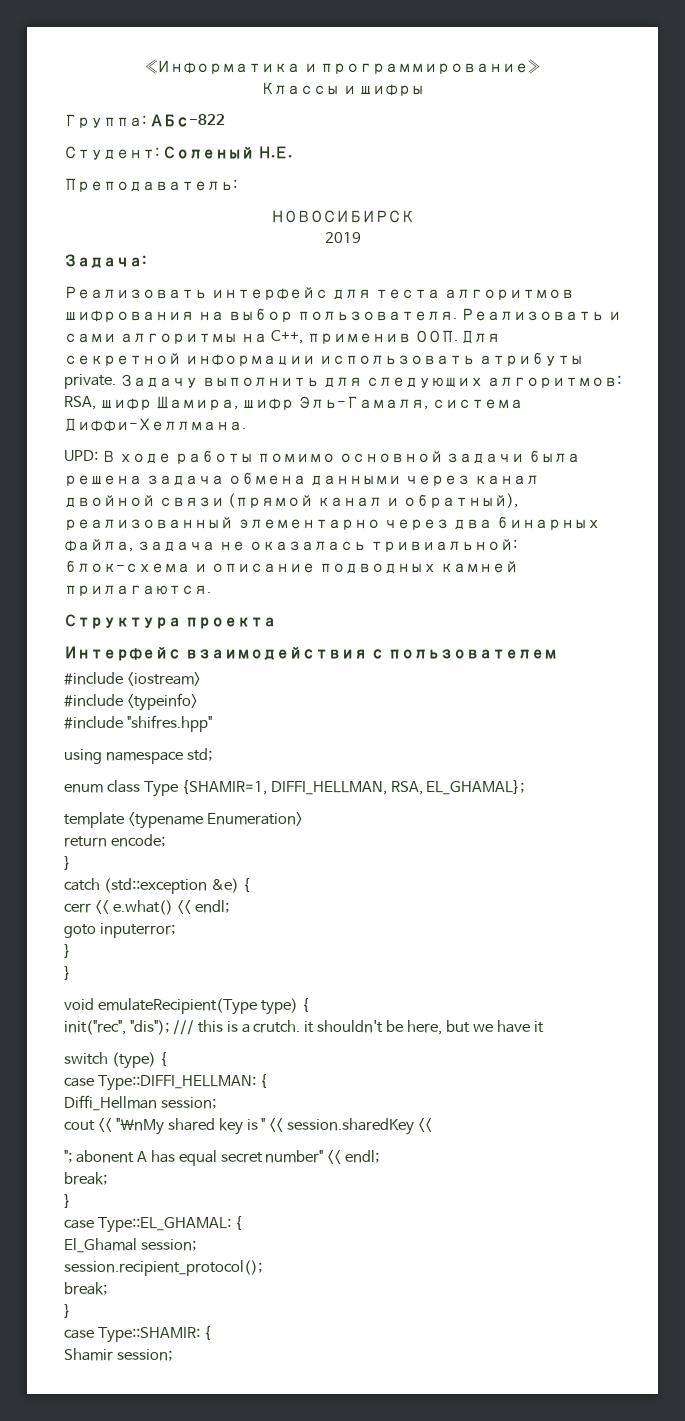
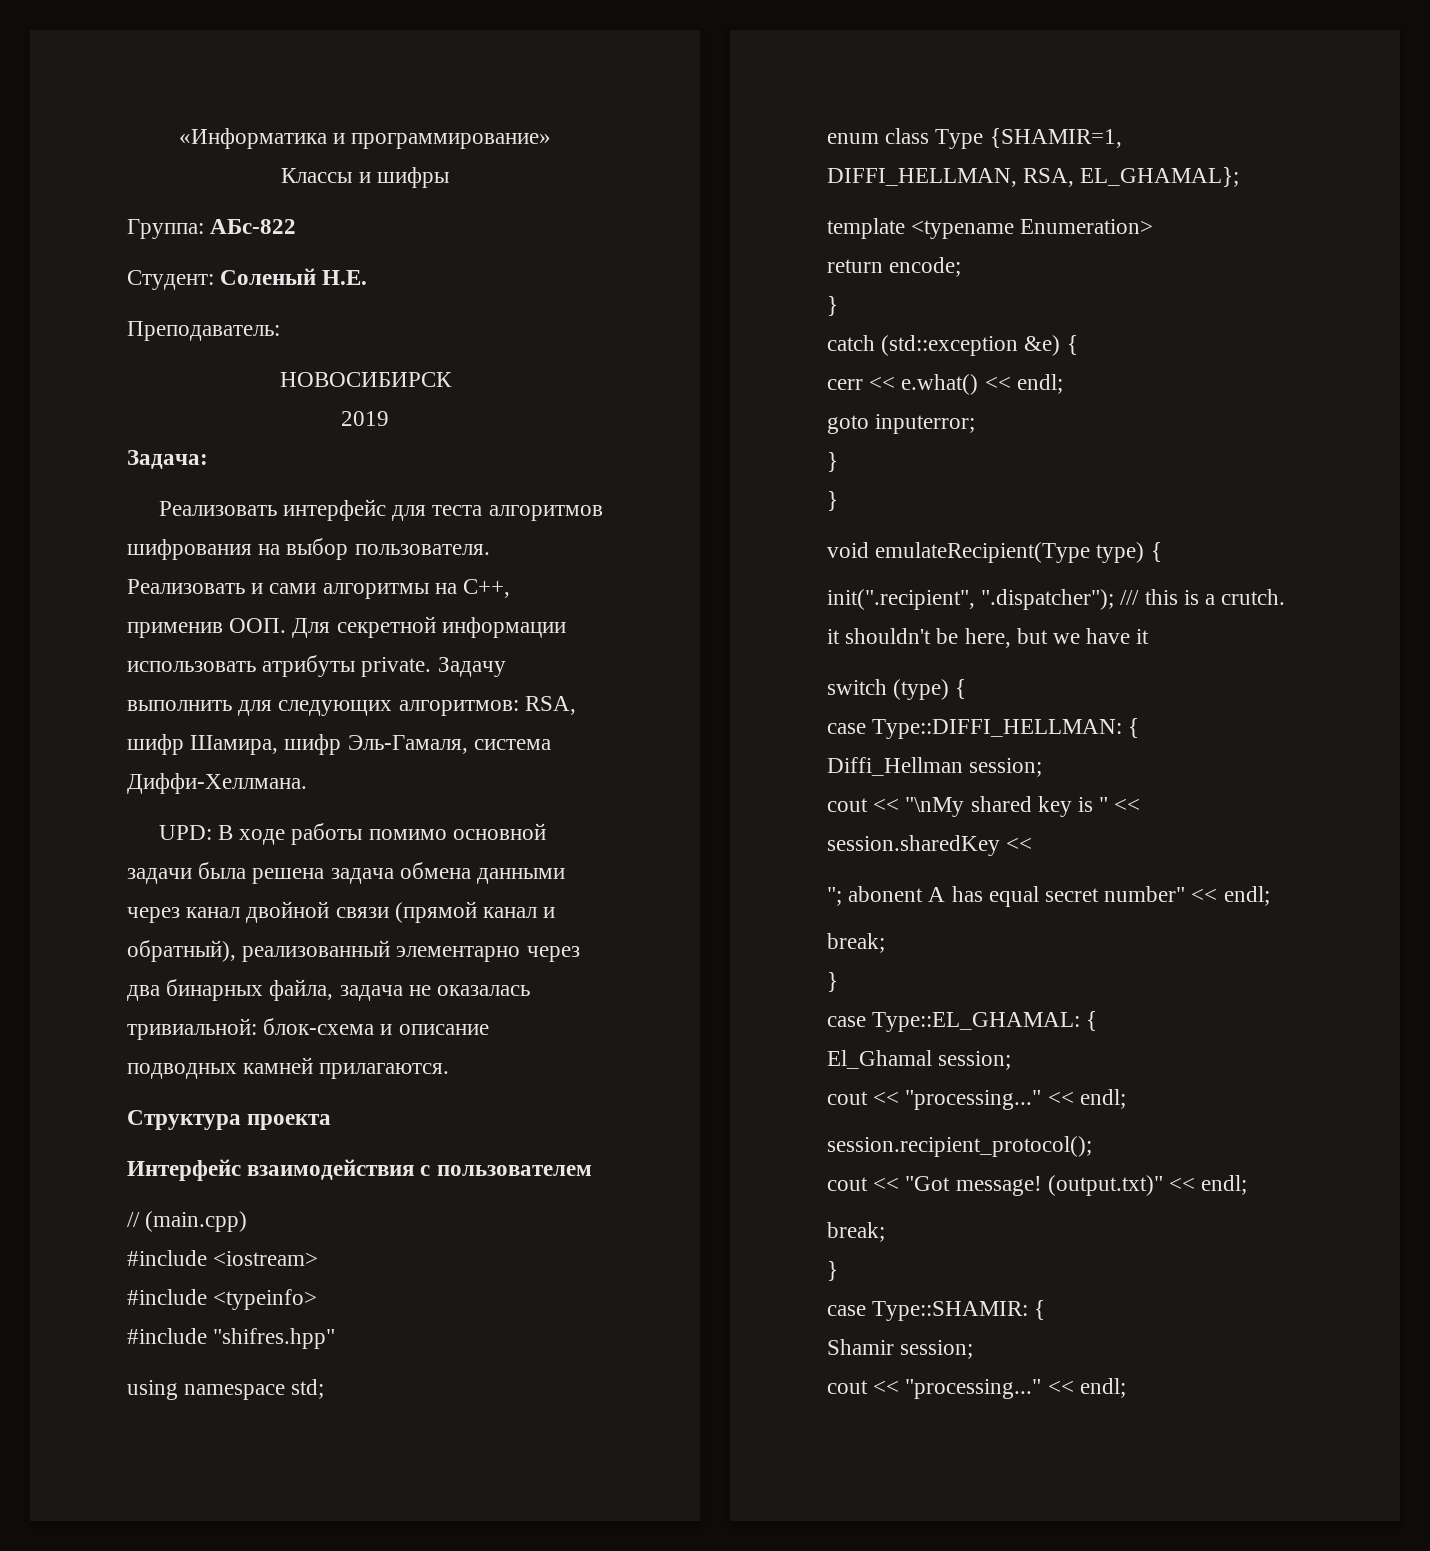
+ // (main.cpp)
- init("rec", "dis"); /// this is a crutch. it shouldn't be here, but we have it
+ init(".recipient", ".dispatcher"); /// this is a crutch. it shouldn't be here, but we have it
  El_Ghamal session;
+ cout << "processing..." << endl;
  session.recipient_protocol();
+ cout << "Got message! (output.txt)" << endl;
  Shamir session;
+ cout << "processing..." << endl;

